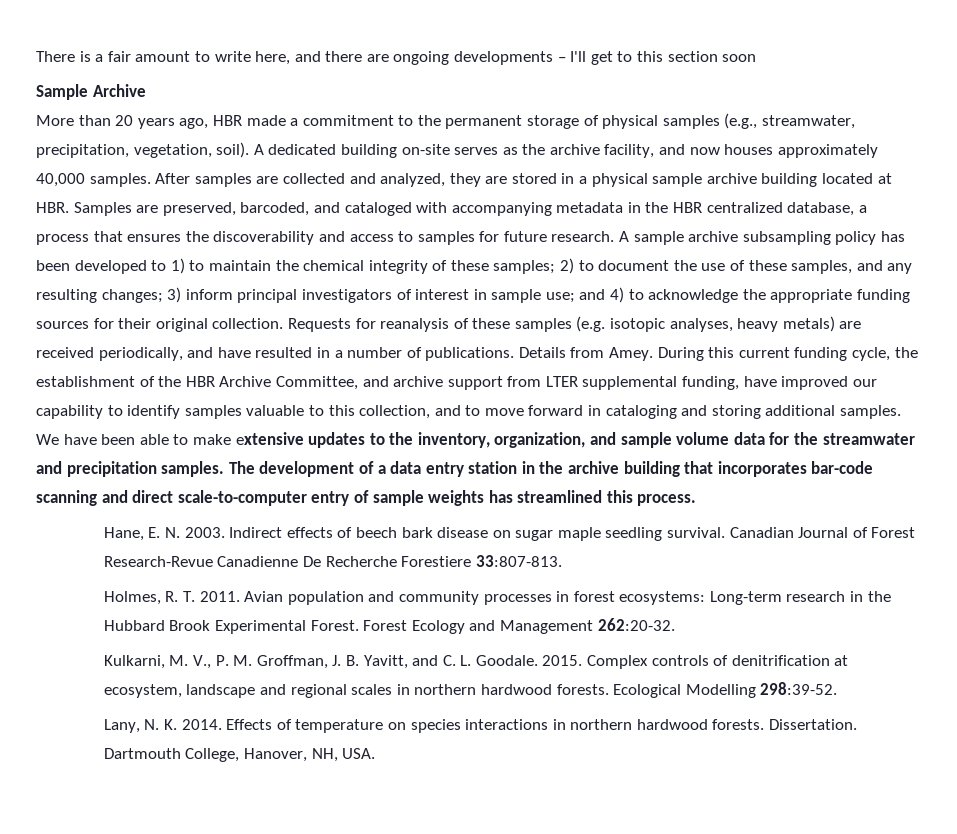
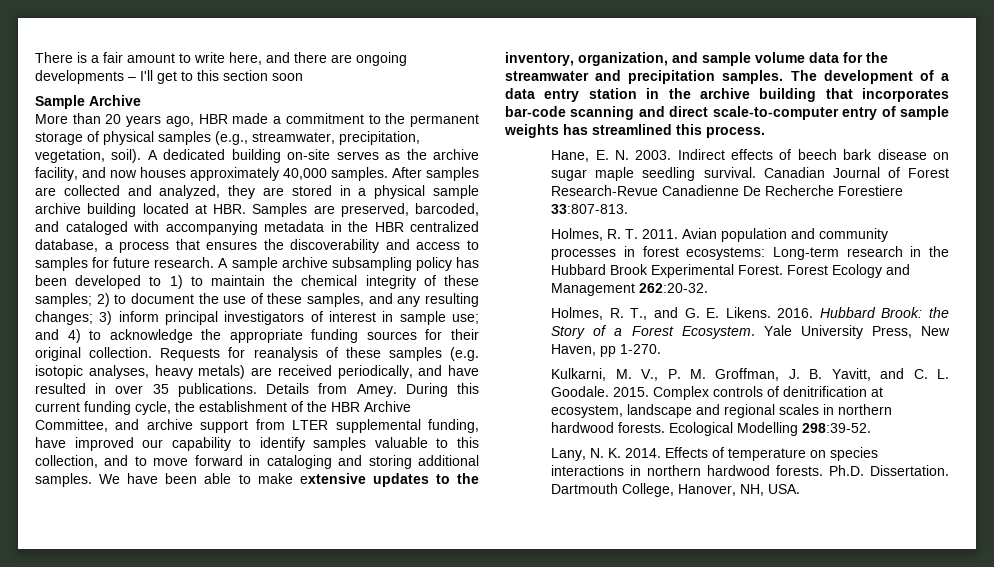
- Requests for reanalysis of these samples (e.g. isotopic analyses, heavy metals) are received periodically, and have resulted in a number of publications.
+ Requests for reanalysis of these samples (e.g. isotopic analyses, heavy metals) are received periodically, and have resulted in over 35 publications.
+ Holmes, R. T., and G. E. Likens. 2016. Hubbard Brook: the Story of a Forest Ecosystem. Yale University Press, New Haven, pp 1-270.
- Dissertation.
+ Ph.D. Dissertation.

